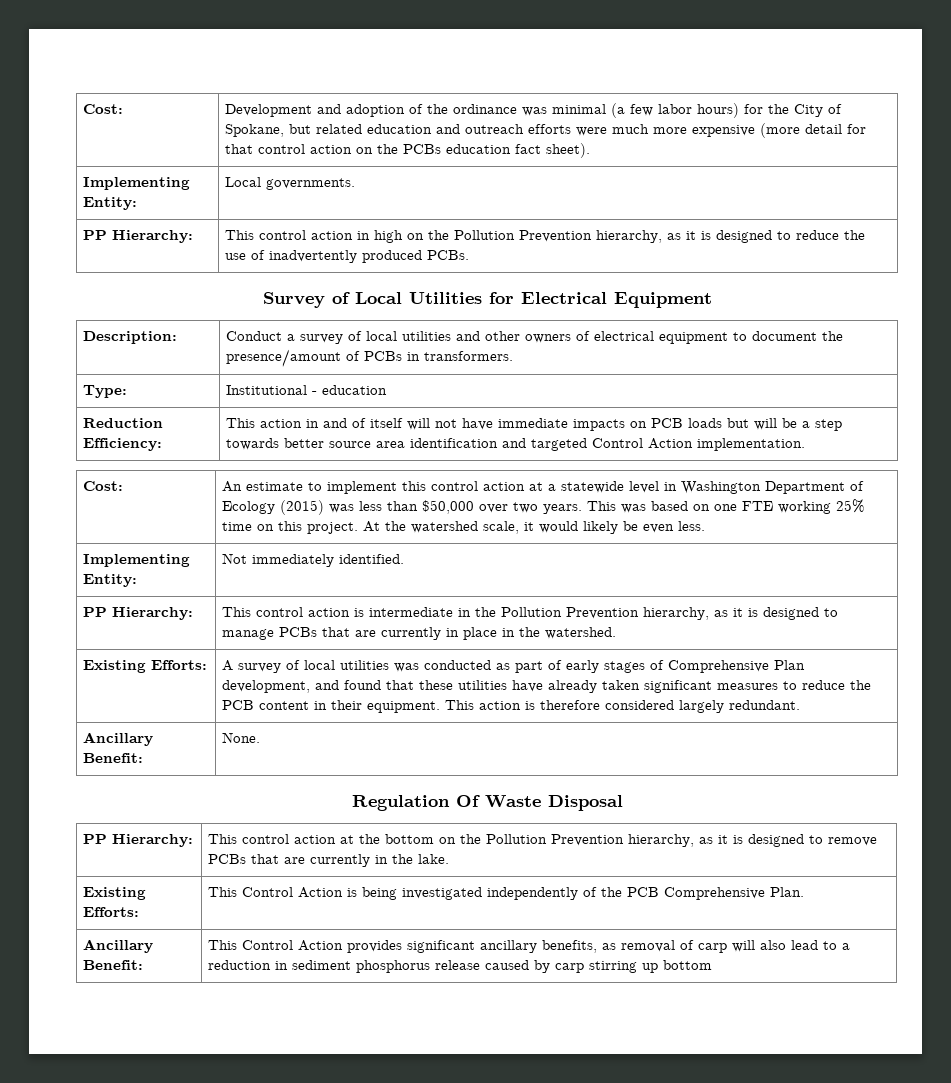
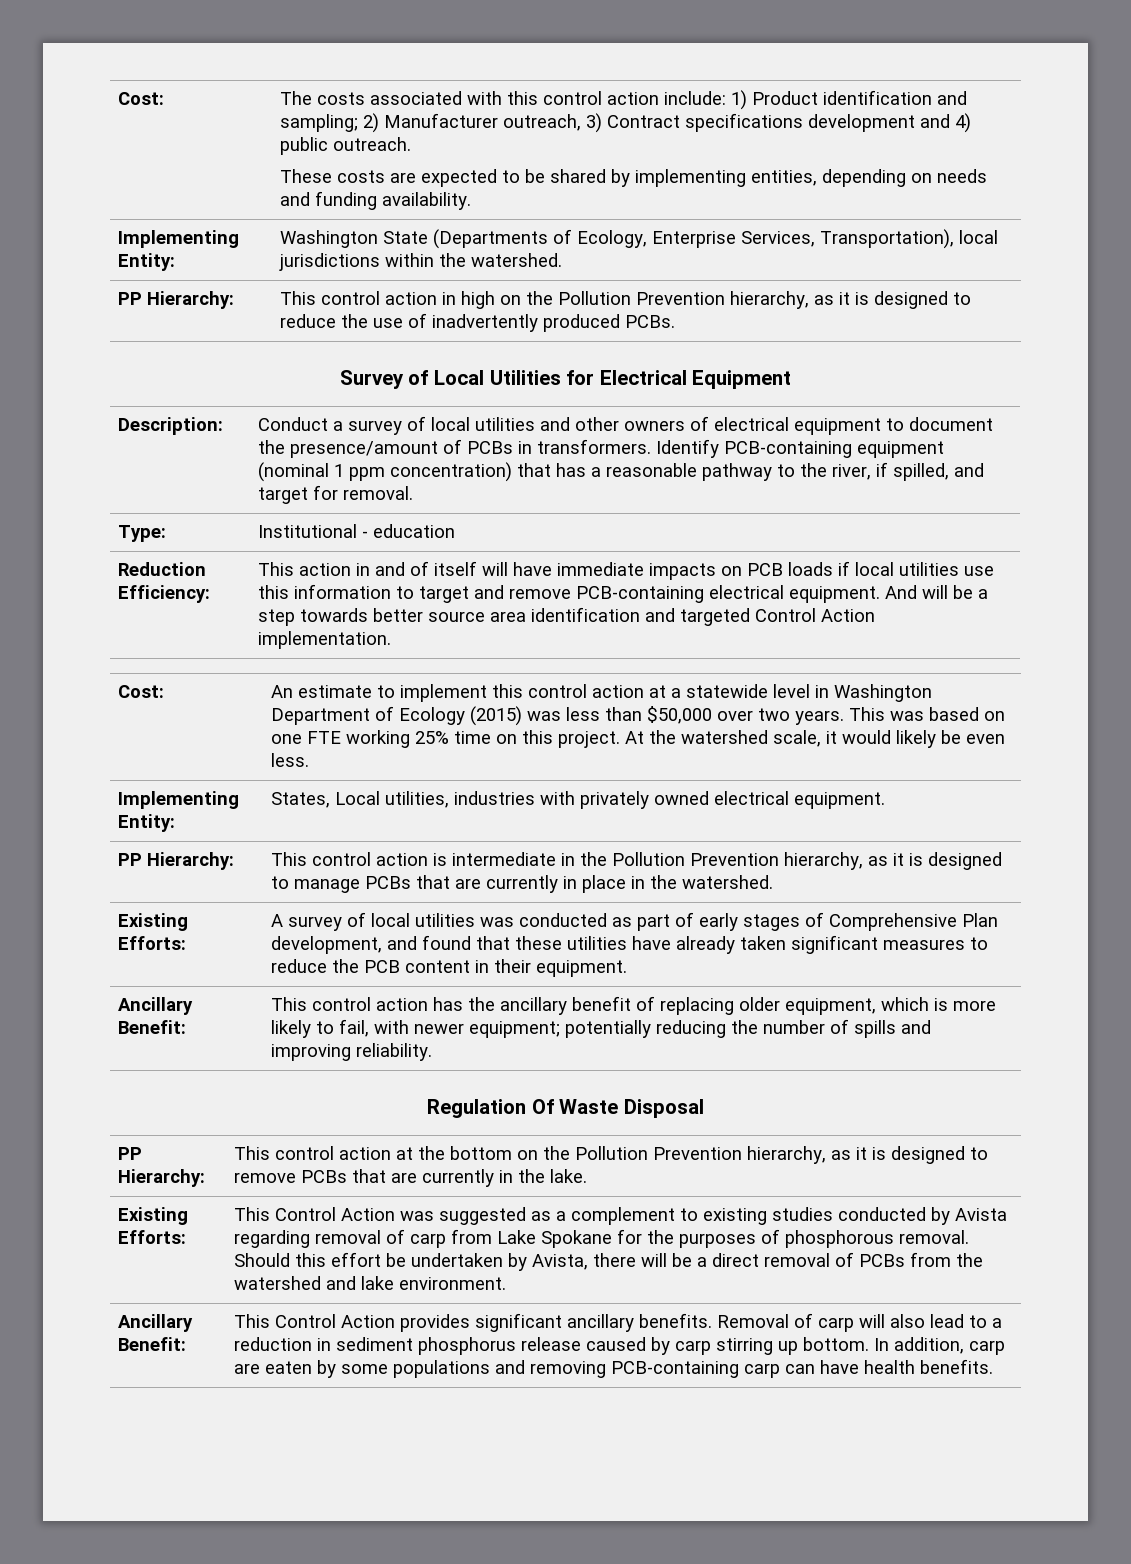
- Cost: | Development and adoption of the ordinance was minimal (a few labor hours) for the City of Spokane, but related education and outreach efforts were much more expensive (more detail for that control action on the PCBs education fact sheet).
- Implementing Entity: | Local governments.
+ Cost: | The costs associated with this control action include: 1) Product identification and sampling; 2) Manufacturer outreach, 3) Contract specifications development and 4) public outreach.
+ These costs are expected to be shared by implementing entities, depending on needs and funding availability.
+ Implementing Entity: | Washington State (Departments of Ecology, Enterprise Services, Transportation), local jurisdictions within the watershed.
+ Identify PCB-containing equipment (nominal 1 ppm concentration) that has a reasonable pathway to the river, if spilled, and target for removal.
- This action in and of itself will not have immediate impacts on PCB loads but will be a step towards better source area identification and targeted Control Action implementation.
+ This action in and of itself will have immediate impacts on PCB loads if local utilities use this information to target and remove PCB-containing electrical equipment. And will be a step towards better source area identification and targeted Control Action implementation.
- Implementing Entity: | Not immediately identified.
+ Implementing Entity: | States, Local utilities, industries with privately owned electrical equipment.
- A survey of local utilities was conducted as part of early stages of Comprehensive Plan development, and found that these utilities have already taken significant measures to reduce the PCB content in their equipment. This action is therefore considered largely redundant.
- Ancillary Benefit: | None.
+ A survey of local utilities was conducted as part of early stages of Comprehensive Plan development, and found that these utilities have already taken significant measures to reduce the PCB content in their equipment.
+ Ancillary Benefit: | This control action has the ancillary benefit of replacing older equipment, which is more likely to fail, with newer equipment; potentially reducing the number of spills and improving reliability.
- This Control Action is being investigated independently of the PCB Comprehensive Plan.
+ This Control Action was suggested as a complement to existing studies conducted by Avista regarding removal of carp from Lake Spokane for the purposes of phosphorous removal. Should this effort be undertaken by Avista, there will be a direct removal of PCBs from the watershed and lake environment.
- This Control Action provides significant ancillary benefits, as removal of carp will also lead to a reduction in sediment phosphorus release caused by carp stirring up bottom
+ This Control Action provides significant ancillary benefits. Removal of carp will also lead to a reduction in sediment phosphorus release caused by carp stirring up bottom. In addition, carp are eaten by some populations and removing PCB-containing carp can have health benefits.

